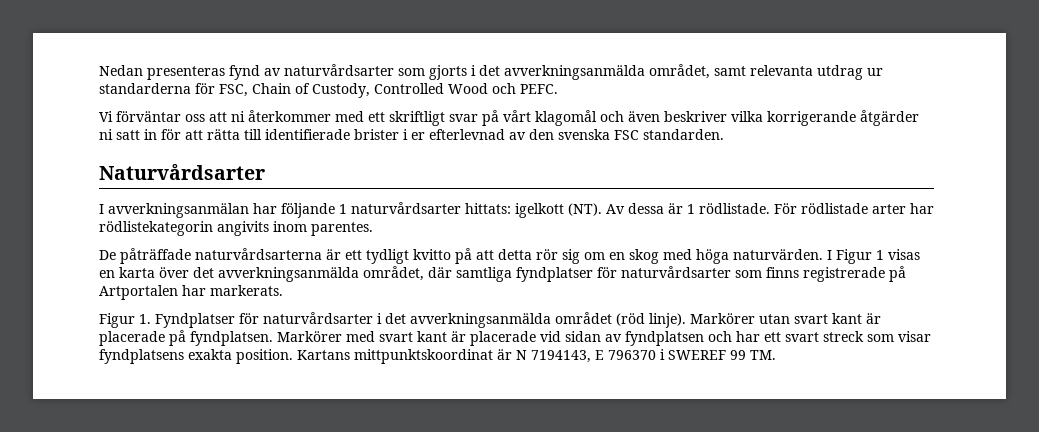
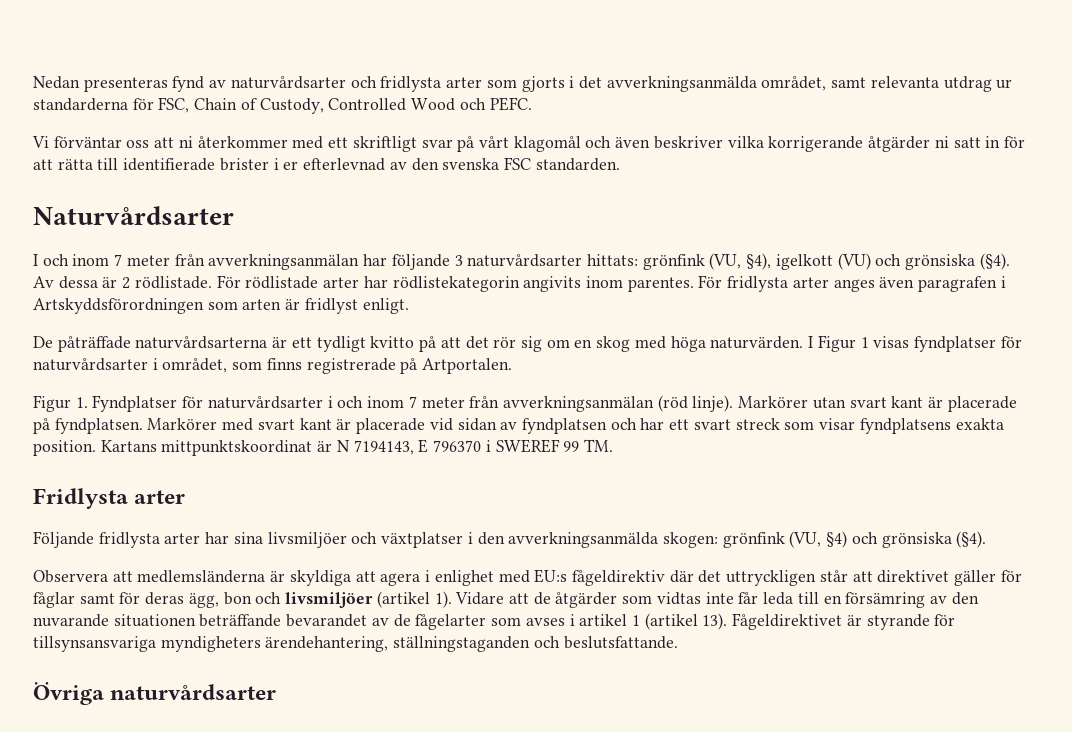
- Nedan presenteras fynd av naturvårdsarter som gjorts i det avverkningsanmälda området, samt relevanta utdrag ur standarderna för FSC, Chain of Custody, Controlled Wood och PEFC.
+ Nedan presenteras fynd av naturvårdsarter och fridlysta arter som gjorts i det avverkningsanmälda området, samt relevanta utdrag ur standarderna för FSC, Chain of Custody, Controlled Wood och PEFC.
- I avverkningsanmälan har följande 1 naturvårdsarter hittats: igelkott (NT). Av dessa är 1 rödlistade.
+ I och inom 7 meter från avverkningsanmälan har följande 3 naturvårdsarter hittats: grönfink (VU, §4), igelkott (VU) och grönsiska (§4). Av dessa är 2 rödlistade.
+ För fridlysta arter anges även paragrafen i Artskyddsförordningen som arten är fridlyst enligt.
- De påträffade naturvårdsarterna är ett tydligt kvitto på att detta rör sig om en skog med höga naturvärden.
+ De påträffade naturvårdsarterna är ett tydligt kvitto på att det rör sig om en skog med höga naturvärden.
- I Figur 1 visas en karta över det avverkningsanmälda området, där samtliga fyndplatser för naturvårdsarter som finns registrerade på Artportalen har markerats.
+ I Figur 1 visas fyndplatser för naturvårdsarter i området, som finns registrerade på Artportalen.
- Figur 1. Fyndplatser för naturvårdsarter i det avverkningsanmälda området (röd linje).
+ Figur 1. Fyndplatser för naturvårdsarter i och inom 7 meter från avverkningsanmälan (röd linje).
+ Fridlysta arter
+ Följande fridlysta arter har sina livsmiljöer och växtplatser i den avverkningsanmälda skogen: grönfink (VU, §4) och grönsiska (§4).
+ Observera att medlemsländerna är skyldiga att agera i enlighet med EU:s fågeldirektiv där det uttryckligen står att direktivet gäller för fåglar samt för deras ägg, bon och livsmiljöer (artikel 1). Vidare att de åtgärder som vidtas inte får leda till en försämring av den nuvarande situationen beträffande bevarandet av de fågelarter som avses i artikel 1 (artikel 13). Fågeldirektivet är styrande för tillsynsansvariga myndigheters ärendehantering, ställningstaganden och beslutsfattande.
+ Övriga naturvårdsarter

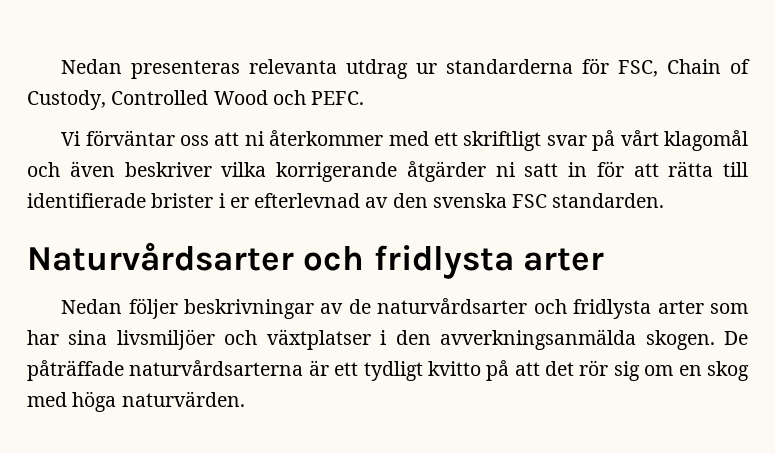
- Nedan presenteras fynd av naturvårdsarter och fridlysta arter som gjorts i det avverkningsanmälda området, samt relevanta utdrag ur standarderna för FSC, Chain of Custody, Controlled Wood och PEFC.
+ Nedan presenteras relevanta utdrag ur standarderna för FSC, Chain of Custody, Controlled Wood och PEFC.
- Naturvårdsarter
- I och inom 7 meter från avverkningsanmälan har följande 3 naturvårdsarter hittats: grönfink (VU, §4), igelkott (VU) och grönsiska (§4). Av dessa är 2 rödlistade. För rödlistade arter har rödlistekategorin angivits inom parentes. För fridlysta arter anges även paragrafen i Artskyddsförordningen som arten är fridlyst enligt.
- De påträffade naturvårdsarterna är ett tydligt kvitto på att det rör sig om en skog med höga naturvärden. I Figur 1 visas fyndplatser för naturvårdsarter i området, som finns registrerade på Artportalen.
- Figur 1. Fyndplatser för naturvårdsarter i och inom 7 meter från avverkningsanmälan (röd linje). Markörer utan svart kant är placerade på fyndplatsen. Markörer med svart kant är placerade vid sidan av fyndplatsen och har ett svart streck som visar fyndplatsens exakta position. Kartans mittpunktskoordinat är N 7194143, E 796370 i SWEREF 99 TM.
- Fridlysta arter
- Följande fridlysta arter har sina livsmiljöer och växtplatser i den avverkningsanmälda skogen: grönfink (VU, §4) och grönsiska (§4).
- Observera att medlemsländerna är skyldiga att agera i enlighet med EU:s fågeldirektiv där det uttryckligen står att direktivet gäller för fåglar samt för deras ägg, bon och livsmiljöer (artikel 1). Vidare att de åtgärder som vidtas inte får leda till en försämring av den nuvarande situationen beträffande bevarandet av de fågelarter som avses i artikel 1 (artikel 13). Fågeldirektivet är styrande för tillsynsansvariga myndigheters ärendehantering, ställningstaganden och beslutsfattande.
- Övriga naturvårdsarter
+ Naturvårdsarter och fridlysta arter
+ Nedan följer beskrivningar av de naturvårdsarter och fridlysta arter som har sina livsmiljöer och växtplatser i den avverkningsanmälda skogen. De påträffade naturvårdsarterna är ett tydligt kvitto på att det rör sig om en skog med höga naturvärden.

